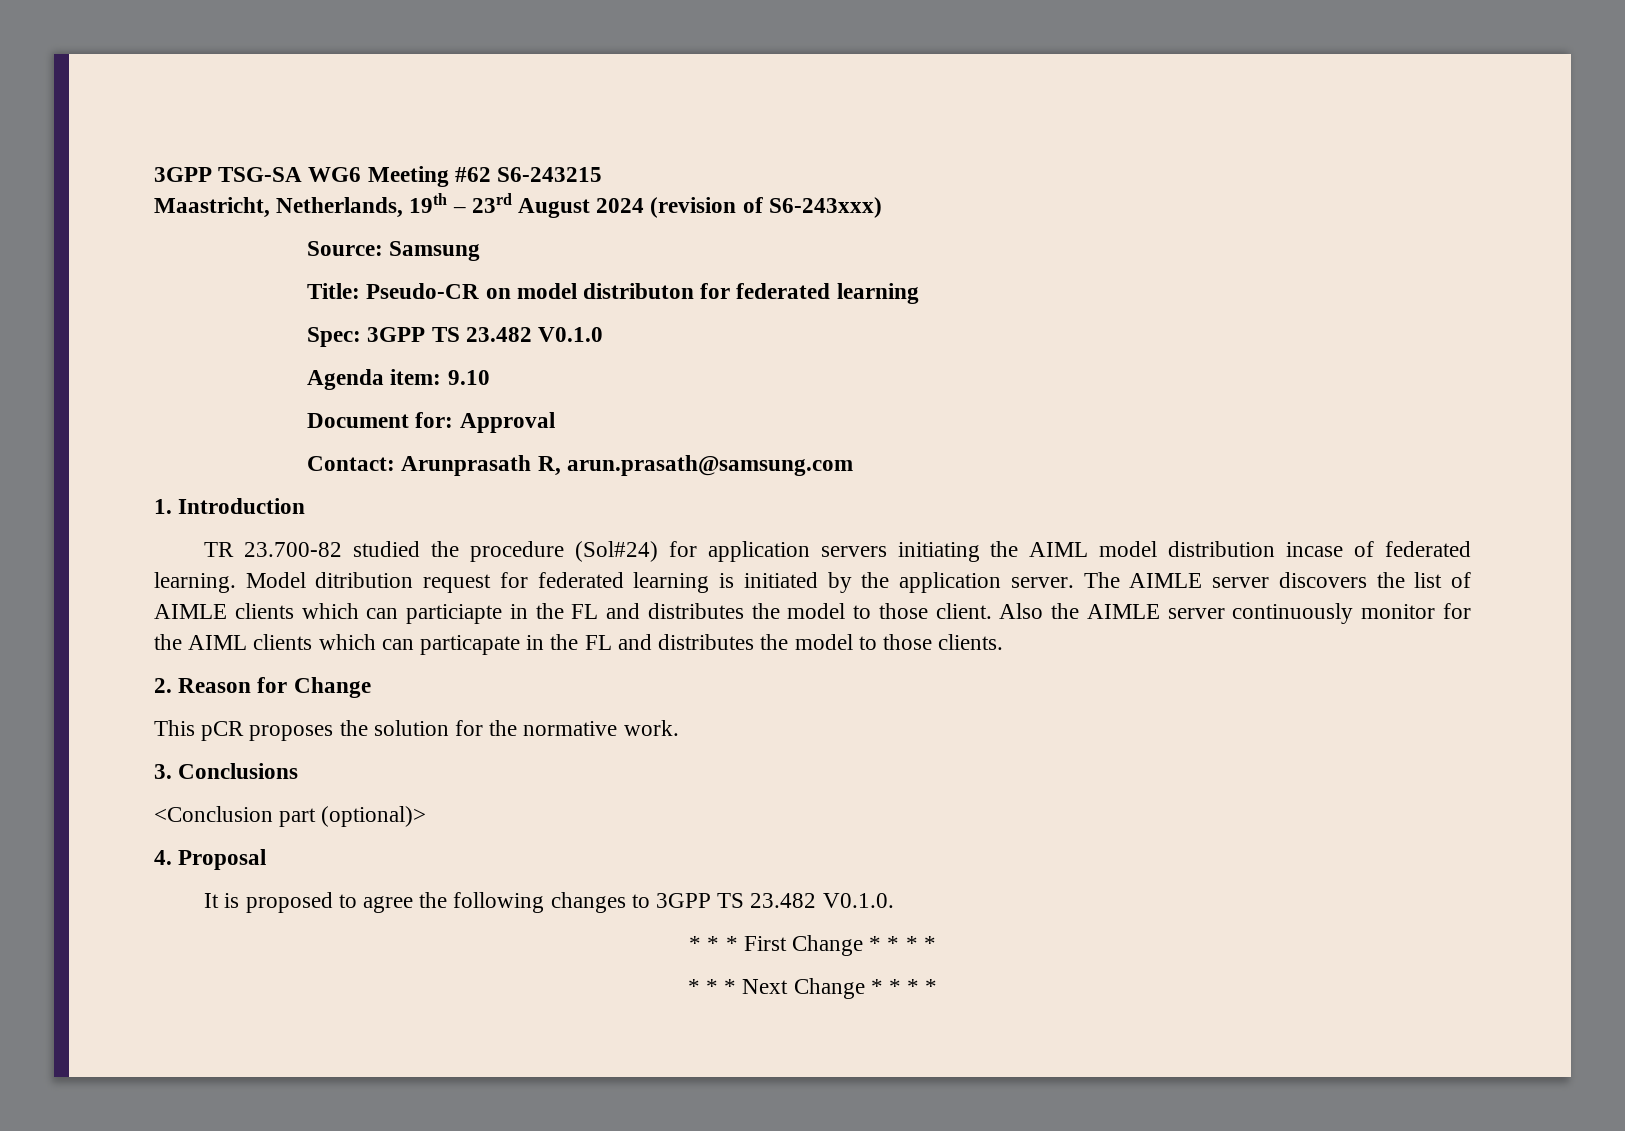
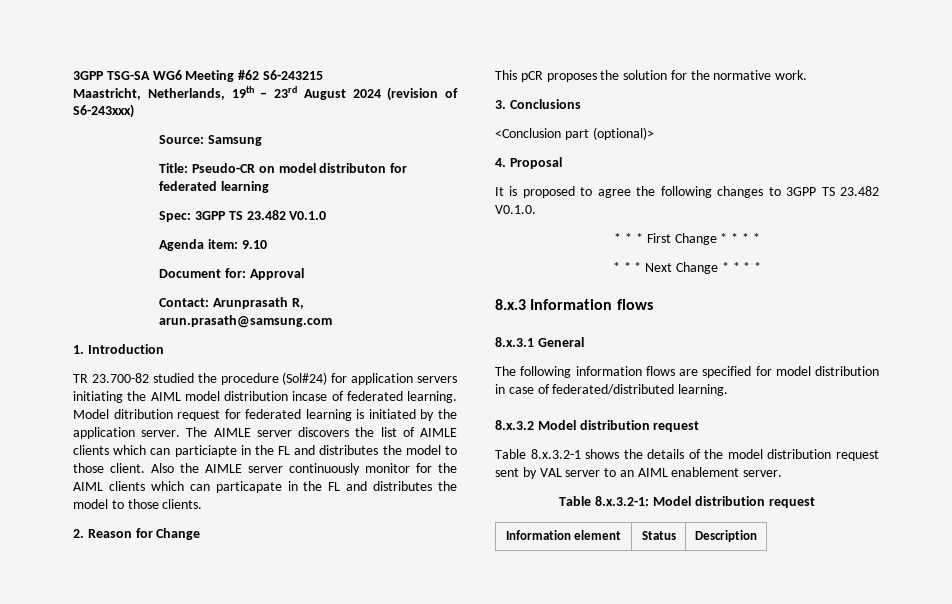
+ 8.x.3 Information flows
+ 8.x.3.1 General
+ The following information flows are specified for model distribution in case of federated/distributed learning.
+ 8.x.3.2 Model distribution request
+ Table 8.x.3.2-1 shows the details of the model distribution request sent by VAL server to an AIML enablement server.
+ Table 8.x.3.2-1: Model distribution request
+ Information element | Status | Description

